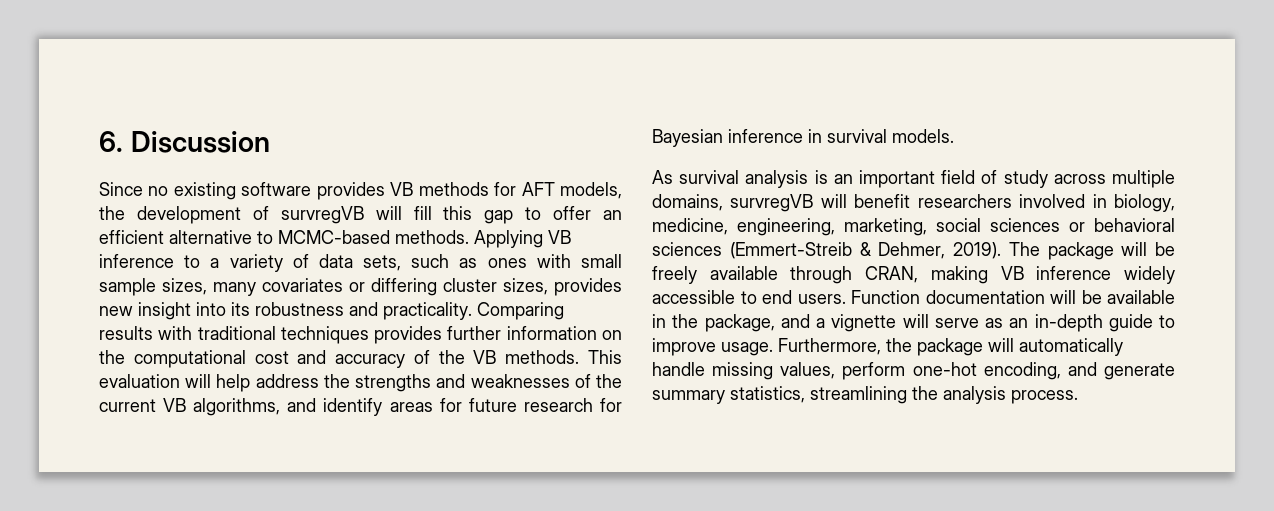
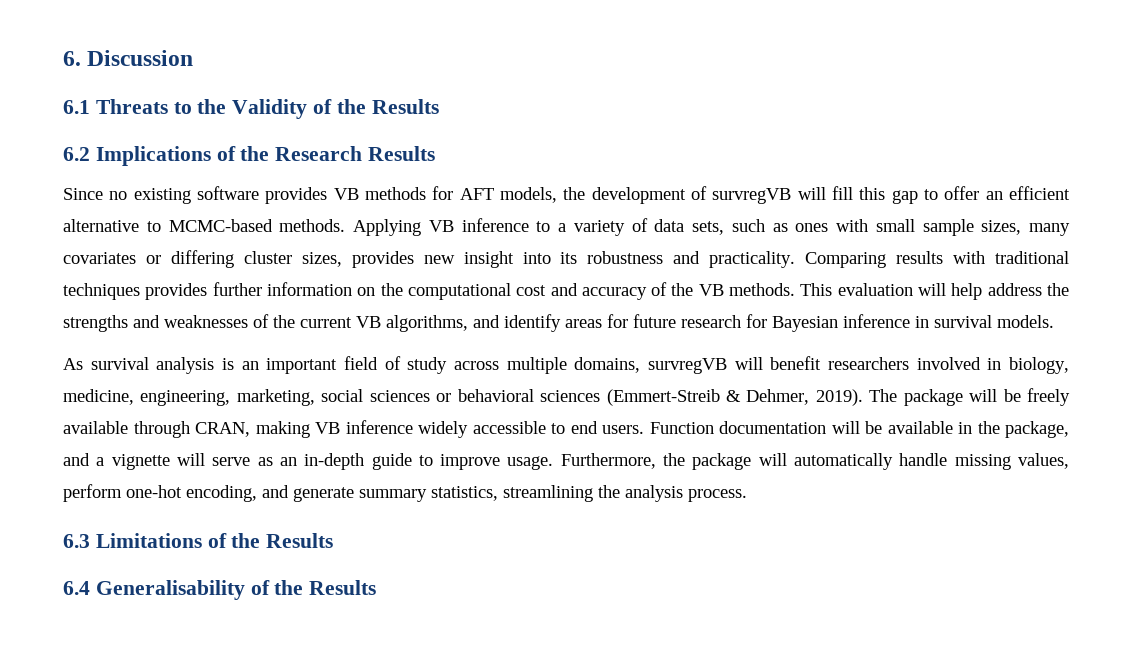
+ 6.1 Threats to the Validity of the Results
+ 6.2 Implications of the Research Results
+ 6.3 Limitations of the Results
+ 6.4 Generalisability of the Results

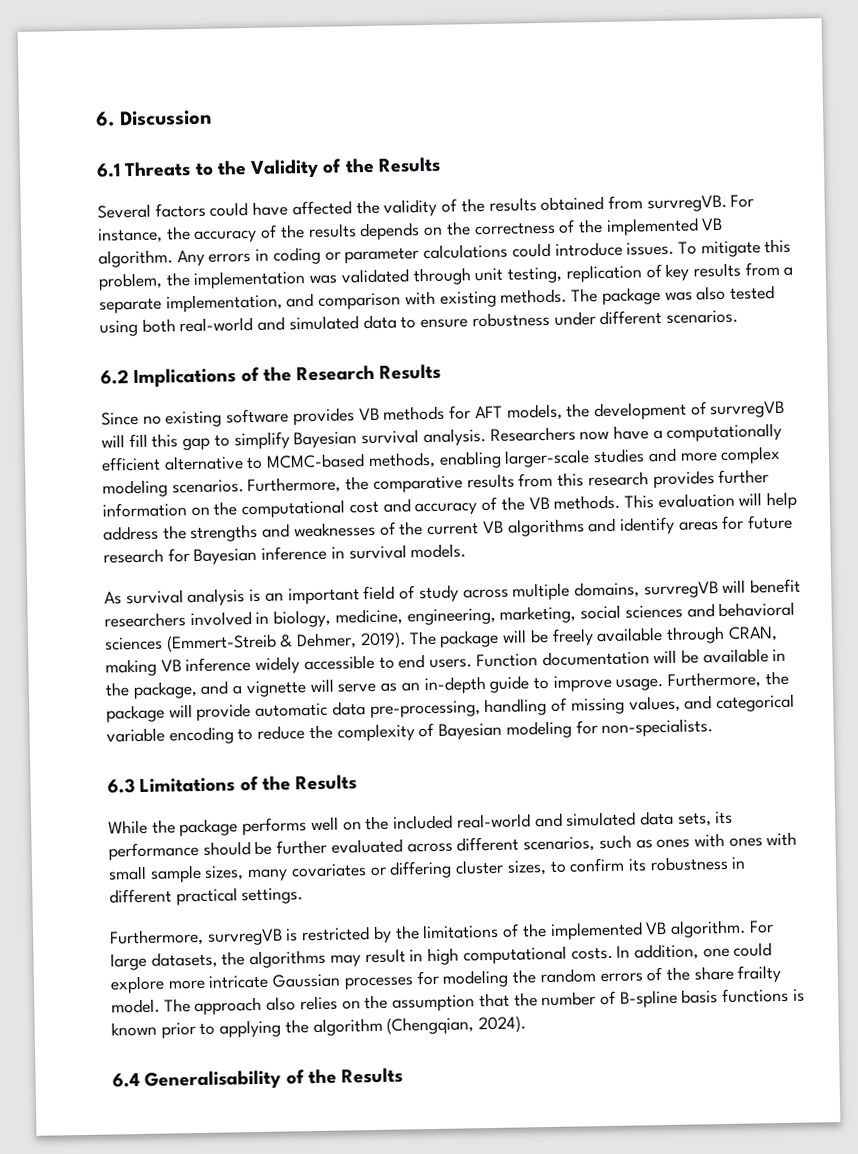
+ Several factors could have affected the validity of the results obtained from survregVB. For instance, the accuracy of the results depends on the correctness of the implemented VB algorithm. Any errors in coding or parameter calculations could introduce issues. To mitigate this problem, the implementation was validated through unit testing, replication of key results from a separate implementation, and comparison with existing methods. The package was also tested using both real-world and simulated data to ensure robustness under different scenarios.
- Since no existing software provides VB methods for AFT models, the development of survregVB will fill this gap to offer an efficient alternative to MCMC-based methods. Applying VB inference to a variety of data sets, such as ones with small sample sizes, many covariates or differing cluster sizes, provides new insight into its robustness and practicality. Comparing results with traditional techniques provides further information on the computational cost and accuracy of the VB methods.
+ Since no existing software provides VB methods for AFT models, the development of survregVB will fill this gap to simplify Bayesian survival analysis. Researchers now have a computationally efficient alternative to MCMC-based methods, enabling larger-scale studies and more complex modeling scenarios. Furthermore, the comparative results from this research provides further information on the computational cost and accuracy of the VB methods.
- This evaluation will help address the strengths and weaknesses of the current VB algorithms, and identify areas for future research for Bayesian inference in survival models.
+ This evaluation will help address the strengths and weaknesses of the current VB algorithms and identify areas for future research for Bayesian inference in survival models.
- As survival analysis is an important field of study across multiple domains, survregVB will benefit researchers involved in biology, medicine, engineering, marketing, social sciences or behavioral sciences (Emmert-Streib & Dehmer, 2019).
+ As survival analysis is an important field of study across multiple domains, survregVB will benefit researchers involved in biology, medicine, engineering, marketing, social sciences and behavioral sciences (Emmert-Streib & Dehmer, 2019).
- Furthermore, the package will automatically handle missing values, perform one-hot encoding, and generate summary statistics, streamlining the analysis process.
+ Furthermore, the package will provide automatic data pre-processing, handling of missing values, and categorical variable encoding to reduce the complexity of Bayesian modeling for non-specialists.
+ While the package performs well on the included real-world and simulated data sets, its performance should be further evaluated across different scenarios, such as ones with ones with small sample sizes, many covariates or differing cluster sizes, to confirm its robustness in different practical settings.
+ Furthermore, survregVB is restricted by the limitations of the implemented VB algorithm. For large datasets, the algorithms may result in high computational costs. In addition, one could explore more intricate Gaussian processes for modeling the random errors of the share frailty model. The approach also relies on the assumption that the number of B-spline basis functions is known prior to applying the algorithm (Chengqian, 2024).

